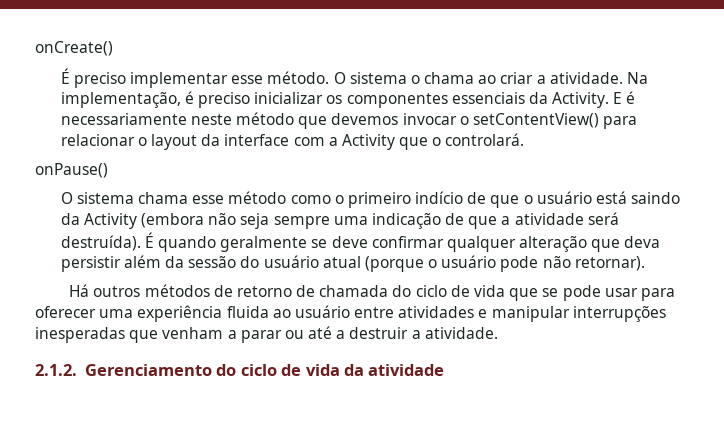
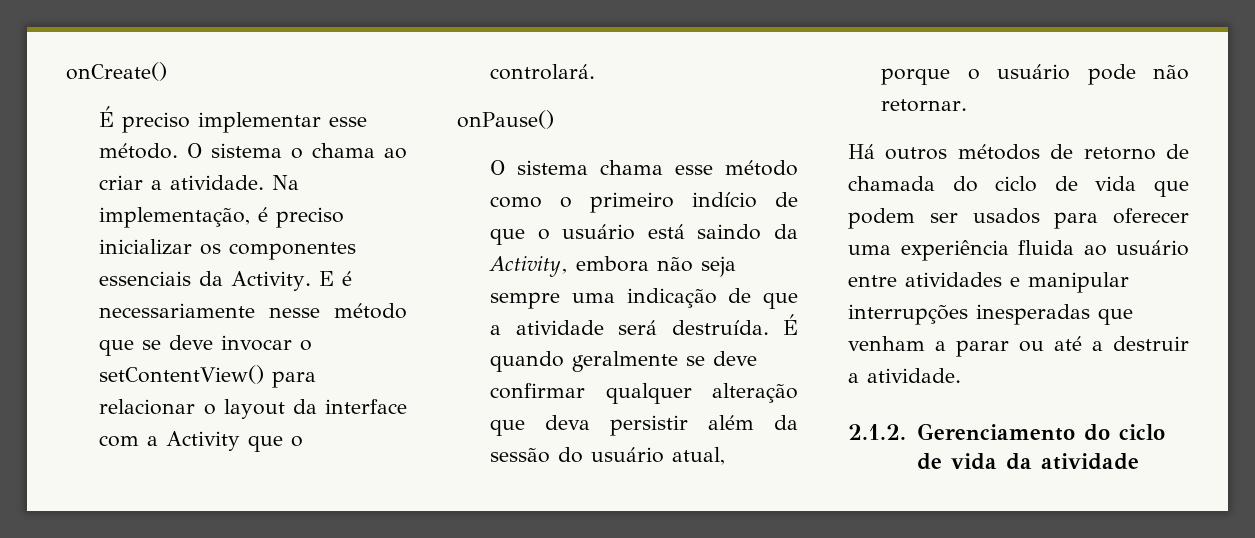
- E é necessariamente neste método que devemos invocar o setContentView() para relacionar o layout da interface com a Activity que o controlará.
+ E é necessariamente nesse método que se deve invocar o setContentView() para relacionar o layout da interface com a Activity que o controlará.
- O sistema chama esse método como o primeiro indício de que o usuário está saindo da Activity (embora não seja sempre uma indicação de que a atividade será destruída).
+ O sistema chama esse método como o primeiro indício de que o usuário está saindo da Activity, embora não seja sempre uma indicação de que a atividade será destruída.
- É quando geralmente se deve confirmar qualquer alteração que deva persistir além da sessão do usuário atual (porque o usuário pode não retornar).
+ É quando geralmente se deve confirmar qualquer alteração que deva persistir além da sessão do usuário atual, porque o usuário pode não retornar.
- Há outros métodos de retorno de chamada do ciclo de vida que se pode usar para oferecer uma experiência fluida ao usuário entre atividades e manipular interrupções inesperadas que venham a parar ou até a destruir a atividade.
+ Há outros métodos de retorno de chamada do ciclo de vida que podem ser usados para oferecer uma experiência fluida ao usuário entre atividades e manipular interrupções inesperadas que venham a parar ou até a destruir a atividade.

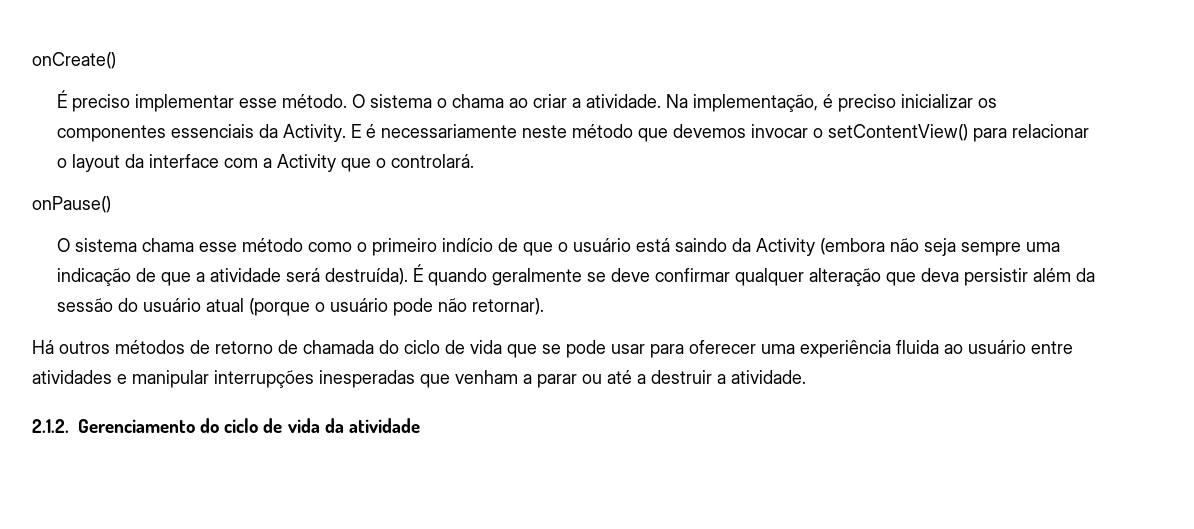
- E é necessariamente nesse método que se deve invocar o setContentView() para relacionar o layout da interface com a Activity que o controlará.
+ E é necessariamente neste método que devemos invocar o setContentView() para relacionar o layout da interface com a Activity que o controlará.
- O sistema chama esse método como o primeiro indício de que o usuário está saindo da Activity, embora não seja sempre uma indicação de que a atividade será destruída.
+ O sistema chama esse método como o primeiro indício de que o usuário está saindo da Activity (embora não seja sempre uma indicação de que a atividade será destruída).
- É quando geralmente se deve confirmar qualquer alteração que deva persistir além da sessão do usuário atual, porque o usuário pode não retornar.
+ É quando geralmente se deve confirmar qualquer alteração que deva persistir além da sessão do usuário atual (porque o usuário pode não retornar).
- Há outros métodos de retorno de chamada do ciclo de vida que podem ser usados para oferecer uma experiência fluida ao usuário entre atividades e manipular interrupções inesperadas que venham a parar ou até a destruir a atividade.
+ Há outros métodos de retorno de chamada do ciclo de vida que se pode usar para oferecer uma experiência fluida ao usuário entre atividades e manipular interrupções inesperadas que venham a parar ou até a destruir a atividade.

